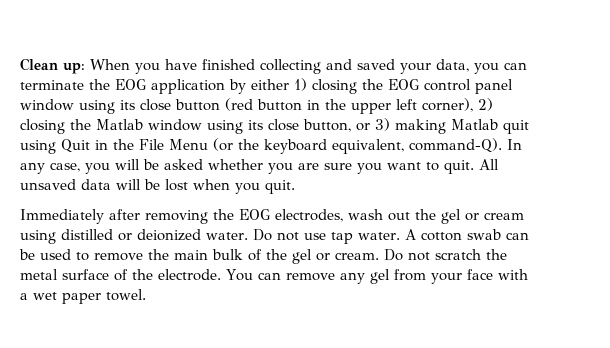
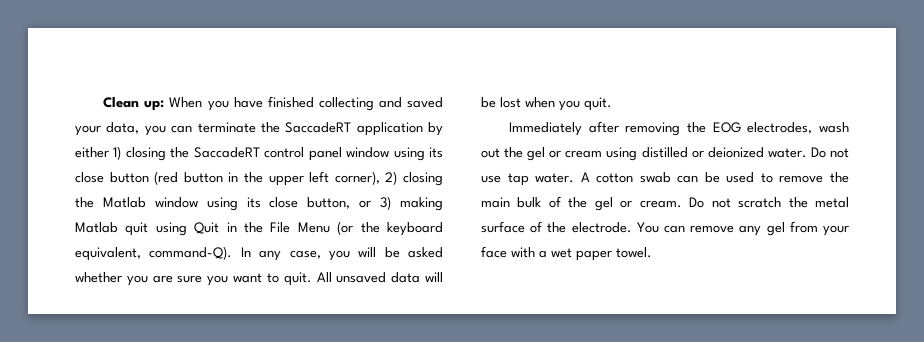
- Clean up: When you have finished collecting and saved your data, you can terminate the EOG application by either 1) closing the EOG control panel window using its close button (red button in the upper left corner), 2) closing the Matlab window using its close button, or 3) making Matlab quit using Quit in the File Menu (or the keyboard equivalent, command-Q).
+ Clean up: When you have finished collecting and saved your data, you can terminate the SaccadeRT application by either 1) closing the SaccadeRT control panel window using its close button (red button in the upper left corner), 2) closing the Matlab window using its close button, or 3) making Matlab quit using Quit in the File Menu (or the keyboard equivalent, command-Q).

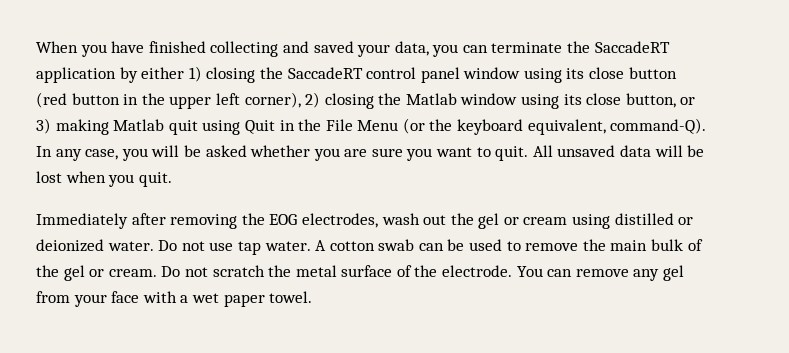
- Clean up: When you have finished collecting and saved your data, you can terminate the SaccadeRT application by either 1) closing the SaccadeRT control panel window using its close button (red button in the upper left corner), 2) closing the Matlab window using its close button, or 3) making Matlab quit using Quit in the File Menu (or the keyboard equivalent, command-Q).
+ When you have finished collecting and saved your data, you can terminate the SaccadeRT application by either 1) closing the SaccadeRT control panel window using its close button (red button in the upper left corner), 2) closing the Matlab window using its close button, or 3) making Matlab quit using Quit in the File Menu (or the keyboard equivalent, command-Q).

